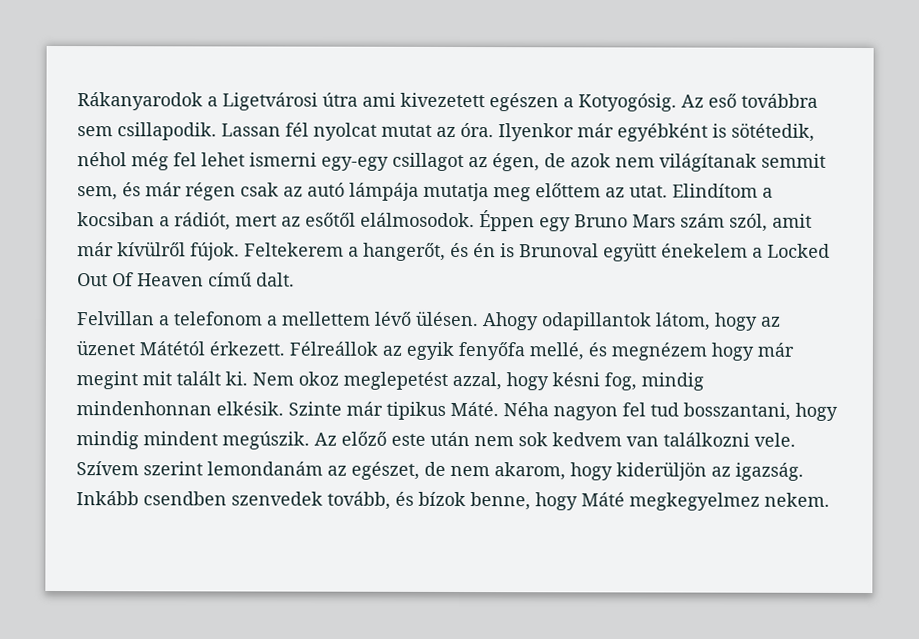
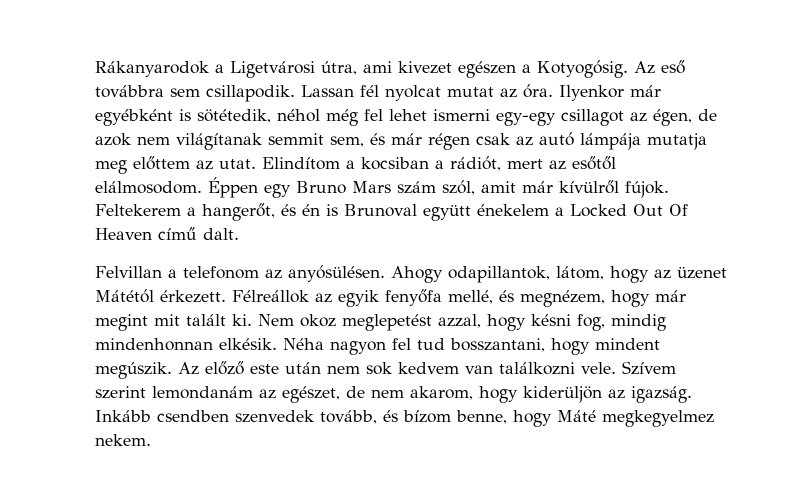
- Rákanyarodok a Ligetvárosi útra ami kivezetett egészen a Kotyogósig.
+ Rákanyarodok a Ligetvárosi útra, ami kivezet egészen a Kotyogósig.
- Elindítom a kocsiban a rádiót, mert az esőtől elálmosodok.
+ Elindítom a kocsiban a rádiót, mert az esőtől elálmosodom.
- Felvillan a telefonom a mellettem lévő ülésen. Ahogy odapillantok látom, hogy az üzenet Mátétól érkezett.
+ Felvillan a telefonom az anyósülésen. Ahogy odapillantok, látom, hogy az üzenet Mátétól érkezett.
- Félreállok az egyik fenyőfa mellé, és megnézem hogy már megint mit talált ki.
+ Félreállok az egyik fenyőfa mellé, és megnézem, hogy már megint mit talált ki.
- Szinte már tipikus Máté.
- Néha nagyon fel tud bosszantani, hogy mindig mindent megúszik.
+ Néha nagyon fel tud bosszantani, hogy mindent megúszik.
- Inkább csendben szenvedek tovább, és bízok benne, hogy Máté megkegyelmez nekem.
+ Inkább csendben szenvedek tovább, és bízom benne, hogy Máté megkegyelmez nekem.

